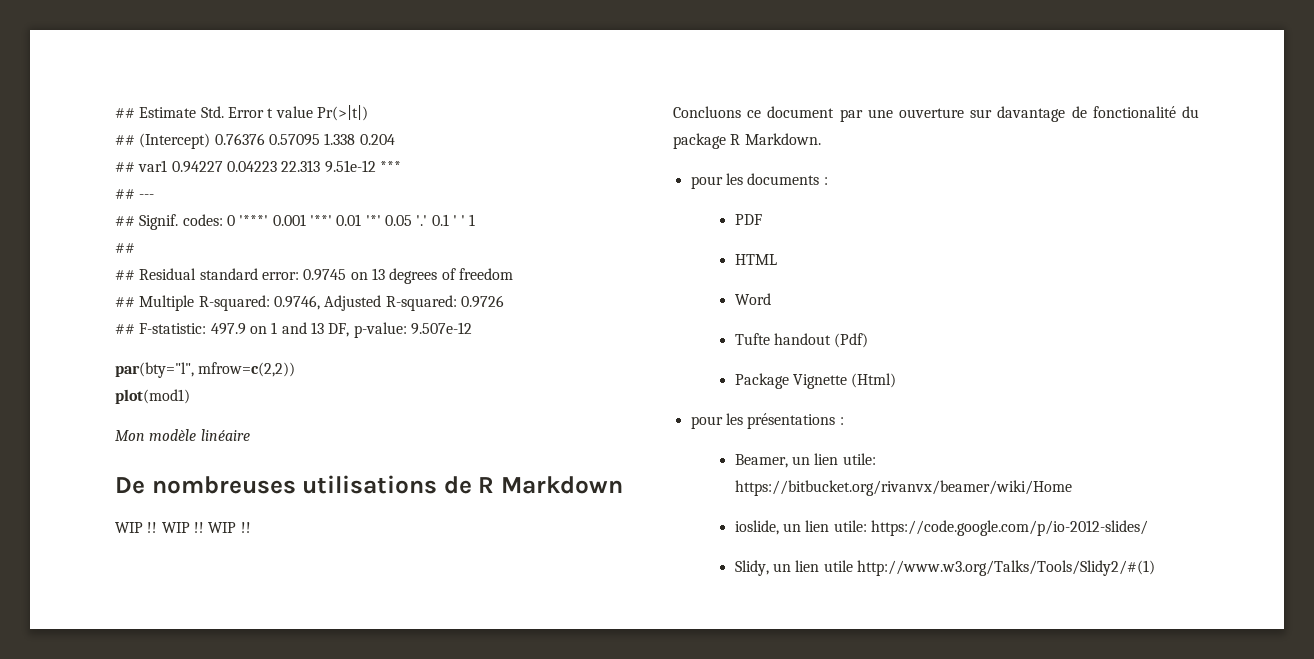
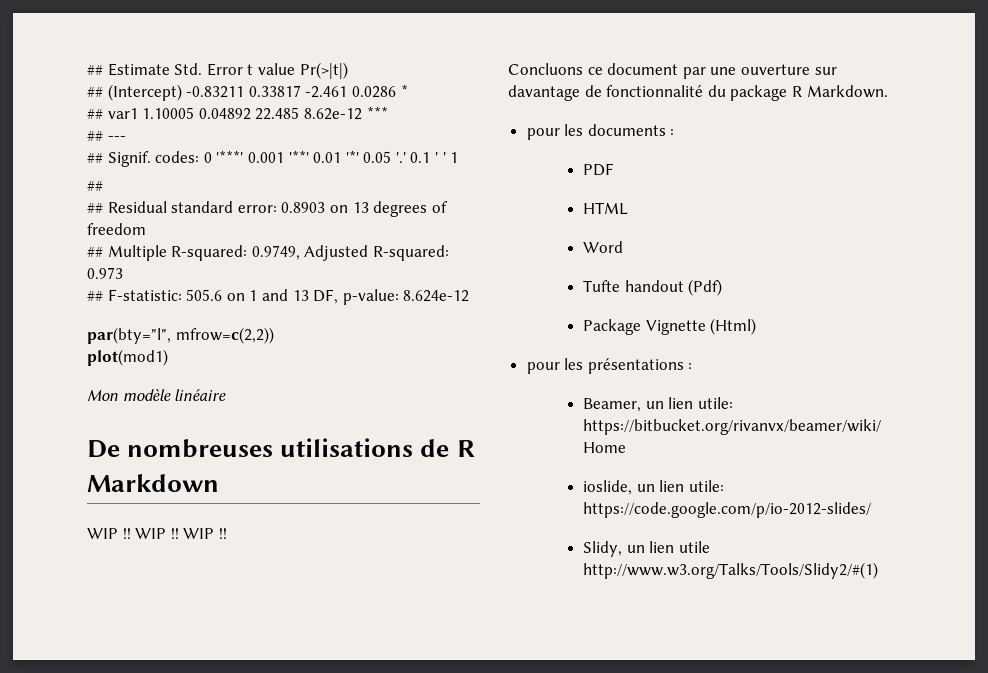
- ## (Intercept) 0.76376 0.57095 1.338 0.204
- ## var1 0.94227 0.04223 22.313 9.51e-12 ***
+ ## (Intercept) -0.83211 0.33817 -2.461 0.0286 *
+ ## var1 1.10005 0.04892 22.485 8.62e-12 ***
- ## Residual standard error: 0.9745 on 13 degrees of freedom
+ ## Residual standard error: 0.8903 on 13 degrees of freedom
- ## Multiple R-squared: 0.9746, Adjusted R-squared: 0.9726
+ ## Multiple R-squared: 0.9749, Adjusted R-squared: 0.973
- ## F-statistic: 497.9 on 1 and 13 DF, p-value: 9.507e-12
+ ## F-statistic: 505.6 on 1 and 13 DF, p-value: 8.624e-12
- Concluons ce document par une ouverture sur davantage de fonctionalité du package R Markdown.
+ Concluons ce document par une ouverture sur davantage de fonctionnalité du package R Markdown.

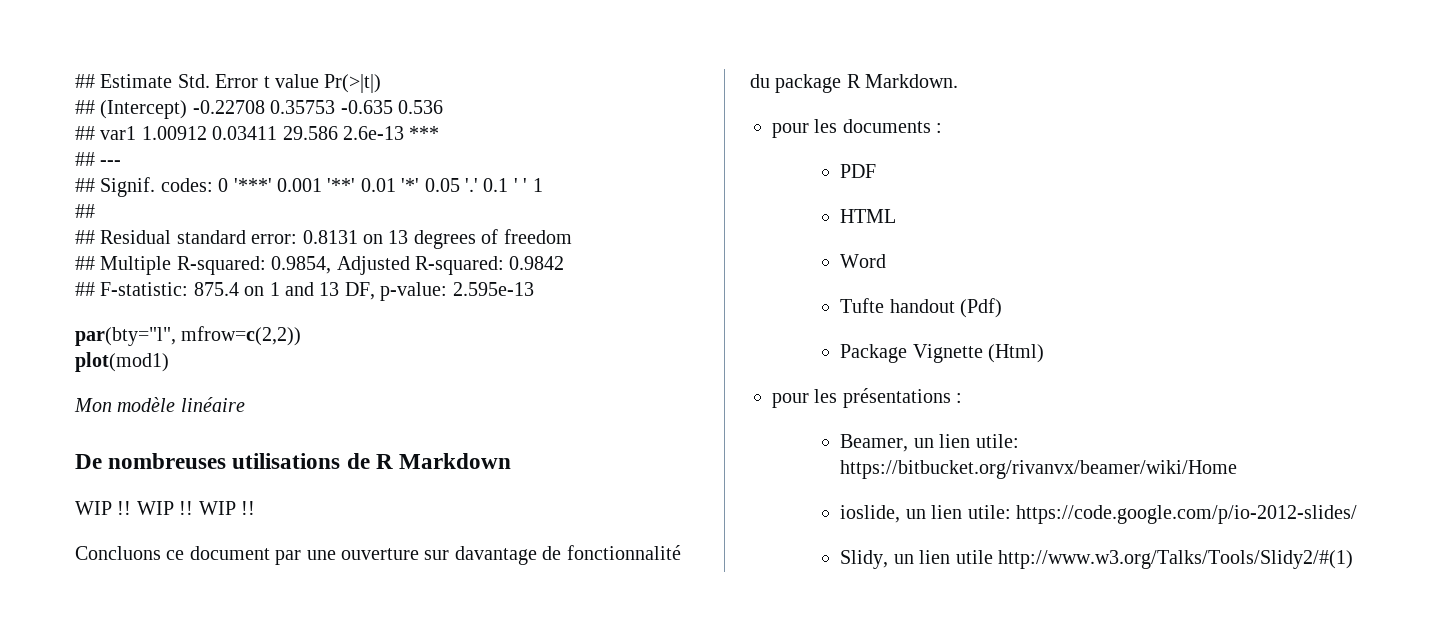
- ## (Intercept) -0.83211 0.33817 -2.461 0.0286 *
- ## var1 1.10005 0.04892 22.485 8.62e-12 ***
+ ## (Intercept) -0.22708 0.35753 -0.635 0.536
+ ## var1 1.00912 0.03411 29.586 2.6e-13 ***
- ## Residual standard error: 0.8903 on 13 degrees of freedom
+ ## Residual standard error: 0.8131 on 13 degrees of freedom
- ## Multiple R-squared: 0.9749, Adjusted R-squared: 0.973
+ ## Multiple R-squared: 0.9854, Adjusted R-squared: 0.9842
- ## F-statistic: 505.6 on 1 and 13 DF, p-value: 8.624e-12
+ ## F-statistic: 875.4 on 1 and 13 DF, p-value: 2.595e-13

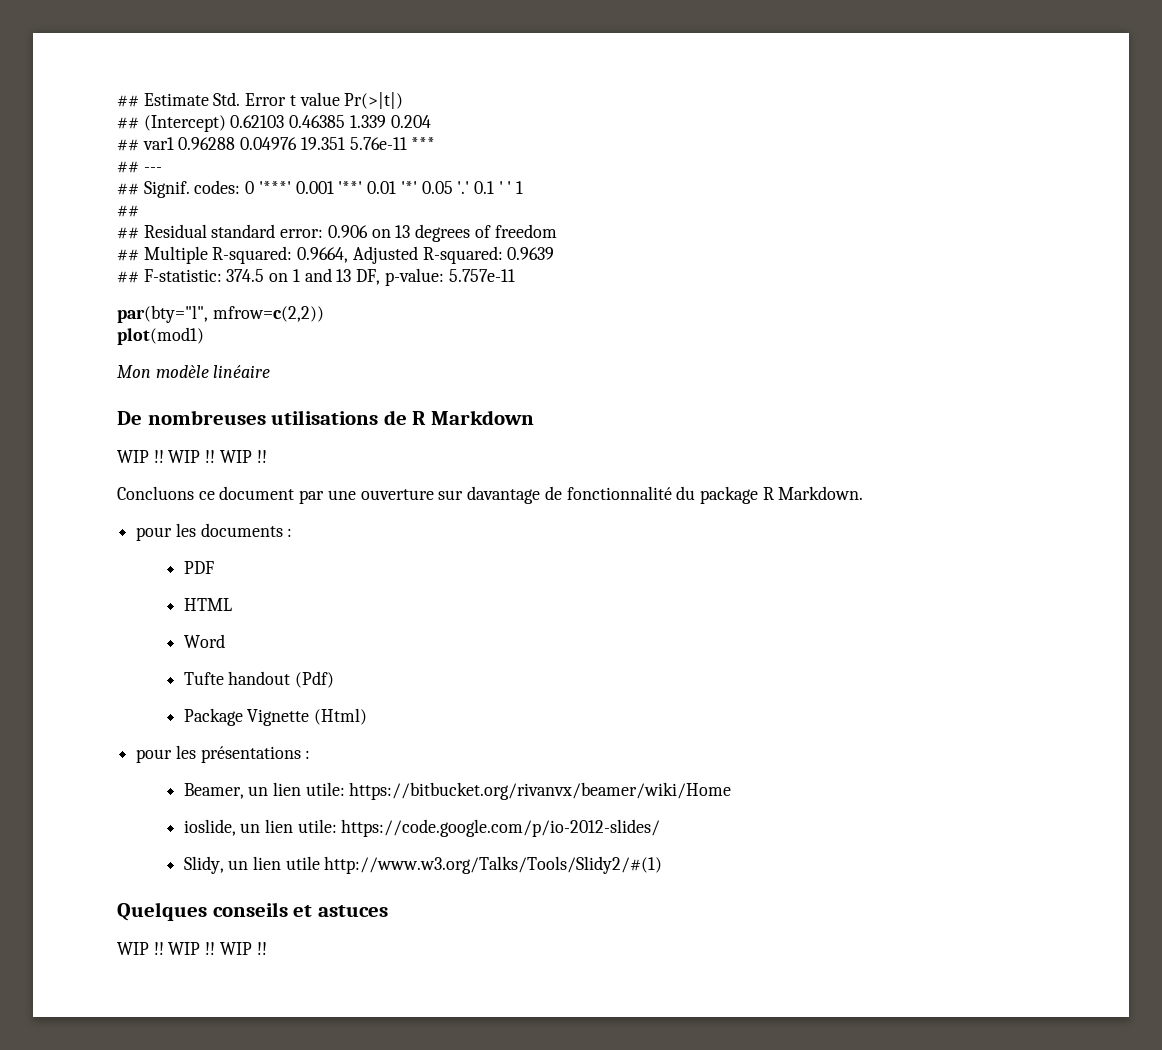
- ## (Intercept) -0.22708 0.35753 -0.635 0.536
- ## var1 1.00912 0.03411 29.586 2.6e-13 ***
+ ## (Intercept) 0.62103 0.46385 1.339 0.204
+ ## var1 0.96288 0.04976 19.351 5.76e-11 ***
- ## Residual standard error: 0.8131 on 13 degrees of freedom
+ ## Residual standard error: 0.906 on 13 degrees of freedom
- ## Multiple R-squared: 0.9854, Adjusted R-squared: 0.9842
+ ## Multiple R-squared: 0.9664, Adjusted R-squared: 0.9639
- ## F-statistic: 875.4 on 1 and 13 DF, p-value: 2.595e-13
+ ## F-statistic: 374.5 on 1 and 13 DF, p-value: 5.757e-11
+ Quelques conseils et astuces
+ WIP !! WIP !! WIP !!

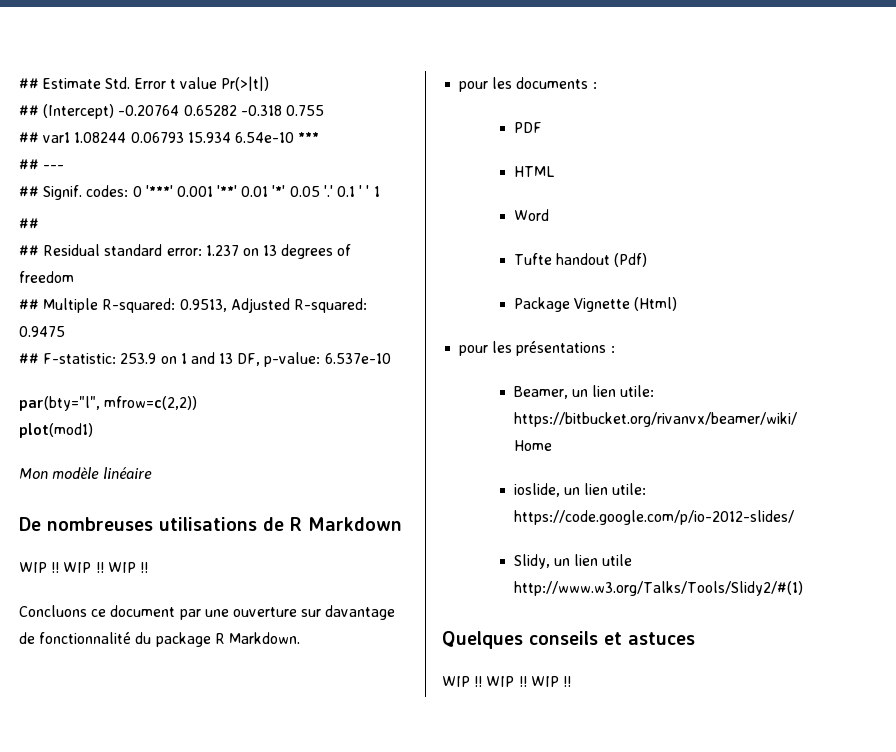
- ## (Intercept) 0.62103 0.46385 1.339 0.204
- ## var1 0.96288 0.04976 19.351 5.76e-11 ***
+ ## (Intercept) -0.20764 0.65282 -0.318 0.755
+ ## var1 1.08244 0.06793 15.934 6.54e-10 ***
- ## Residual standard error: 0.906 on 13 degrees of freedom
+ ## Residual standard error: 1.237 on 13 degrees of freedom
- ## Multiple R-squared: 0.9664, Adjusted R-squared: 0.9639
+ ## Multiple R-squared: 0.9513, Adjusted R-squared: 0.9475
- ## F-statistic: 374.5 on 1 and 13 DF, p-value: 5.757e-11
+ ## F-statistic: 253.9 on 1 and 13 DF, p-value: 6.537e-10

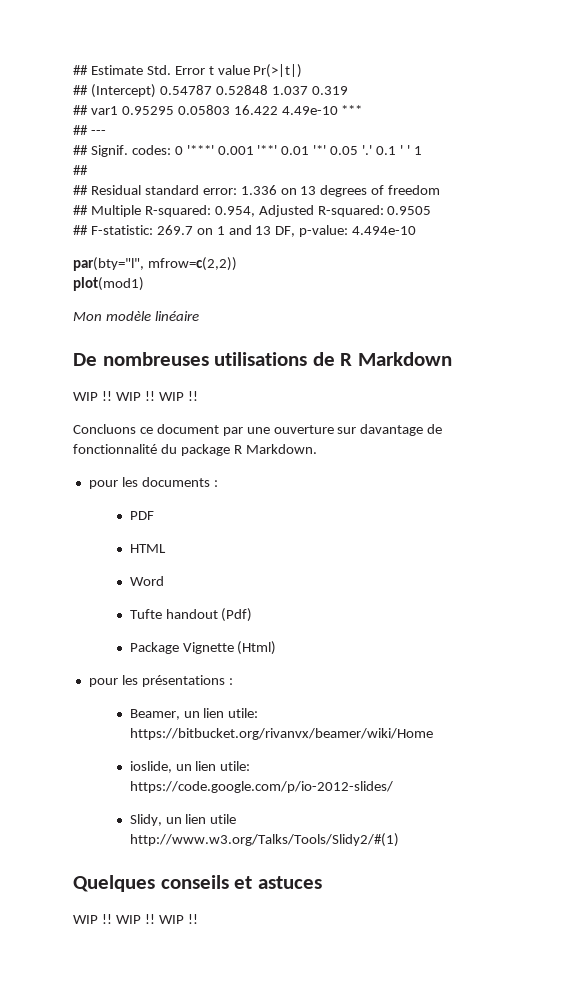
- ## (Intercept) -0.20764 0.65282 -0.318 0.755
- ## var1 1.08244 0.06793 15.934 6.54e-10 ***
+ ## (Intercept) 0.54787 0.52848 1.037 0.319
+ ## var1 0.95295 0.05803 16.422 4.49e-10 ***
- ## Residual standard error: 1.237 on 13 degrees of freedom
+ ## Residual standard error: 1.336 on 13 degrees of freedom
- ## Multiple R-squared: 0.9513, Adjusted R-squared: 0.9475
+ ## Multiple R-squared: 0.954, Adjusted R-squared: 0.9505
- ## F-statistic: 253.9 on 1 and 13 DF, p-value: 6.537e-10
+ ## F-statistic: 269.7 on 1 and 13 DF, p-value: 4.494e-10

